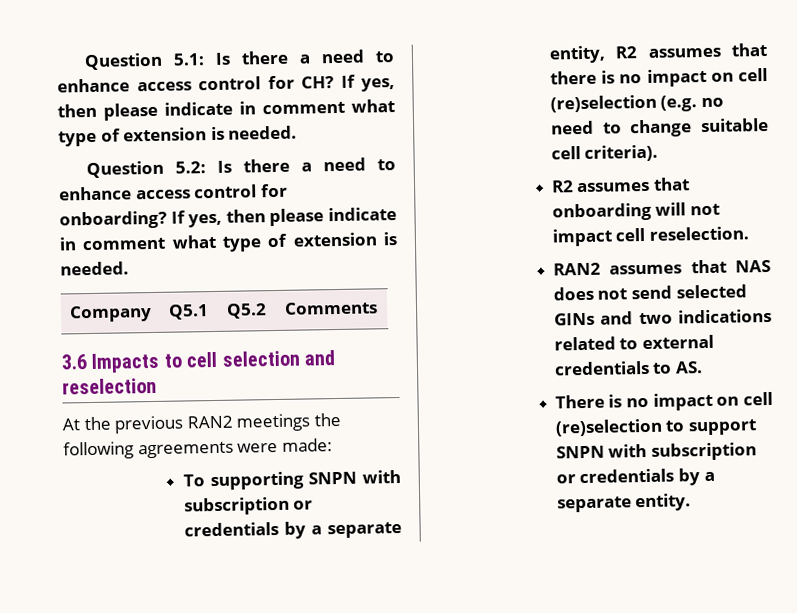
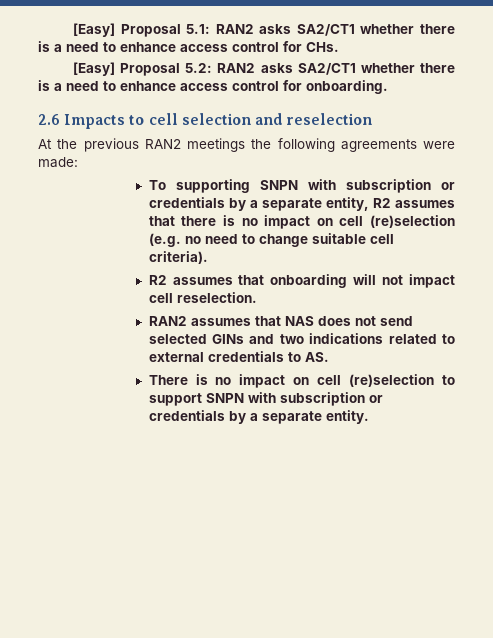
- Question 5.1: Is there a need to enhance access control for CH? If yes, then please indicate in comment what type of extension is needed.
- Question 5.2: Is there a need to enhance access control for onboarding? If yes, then please indicate in comment what type of extension is needed.
- Company | Q5.1 | Q5.2 | Comments
- 3.6 Impacts to cell selection and reselection
+ [Easy] Proposal 5.1: RAN2 asks SA2/CT1 whether there is a need to enhance access control for CHs.
+ [Easy] Proposal 5.2: RAN2 asks SA2/CT1 whether there is a need to enhance access control for onboarding.
+ 2.6 Impacts to cell selection and reselection

